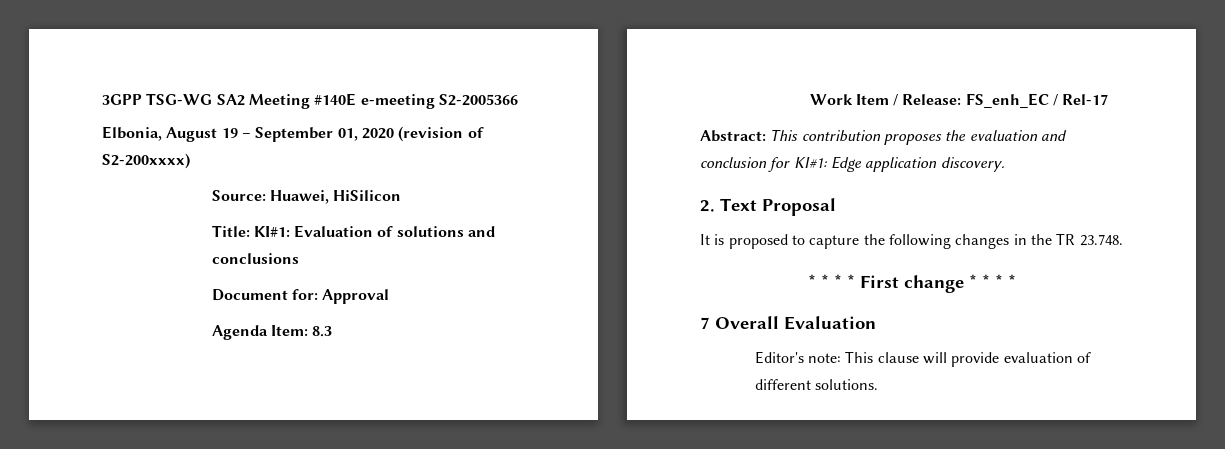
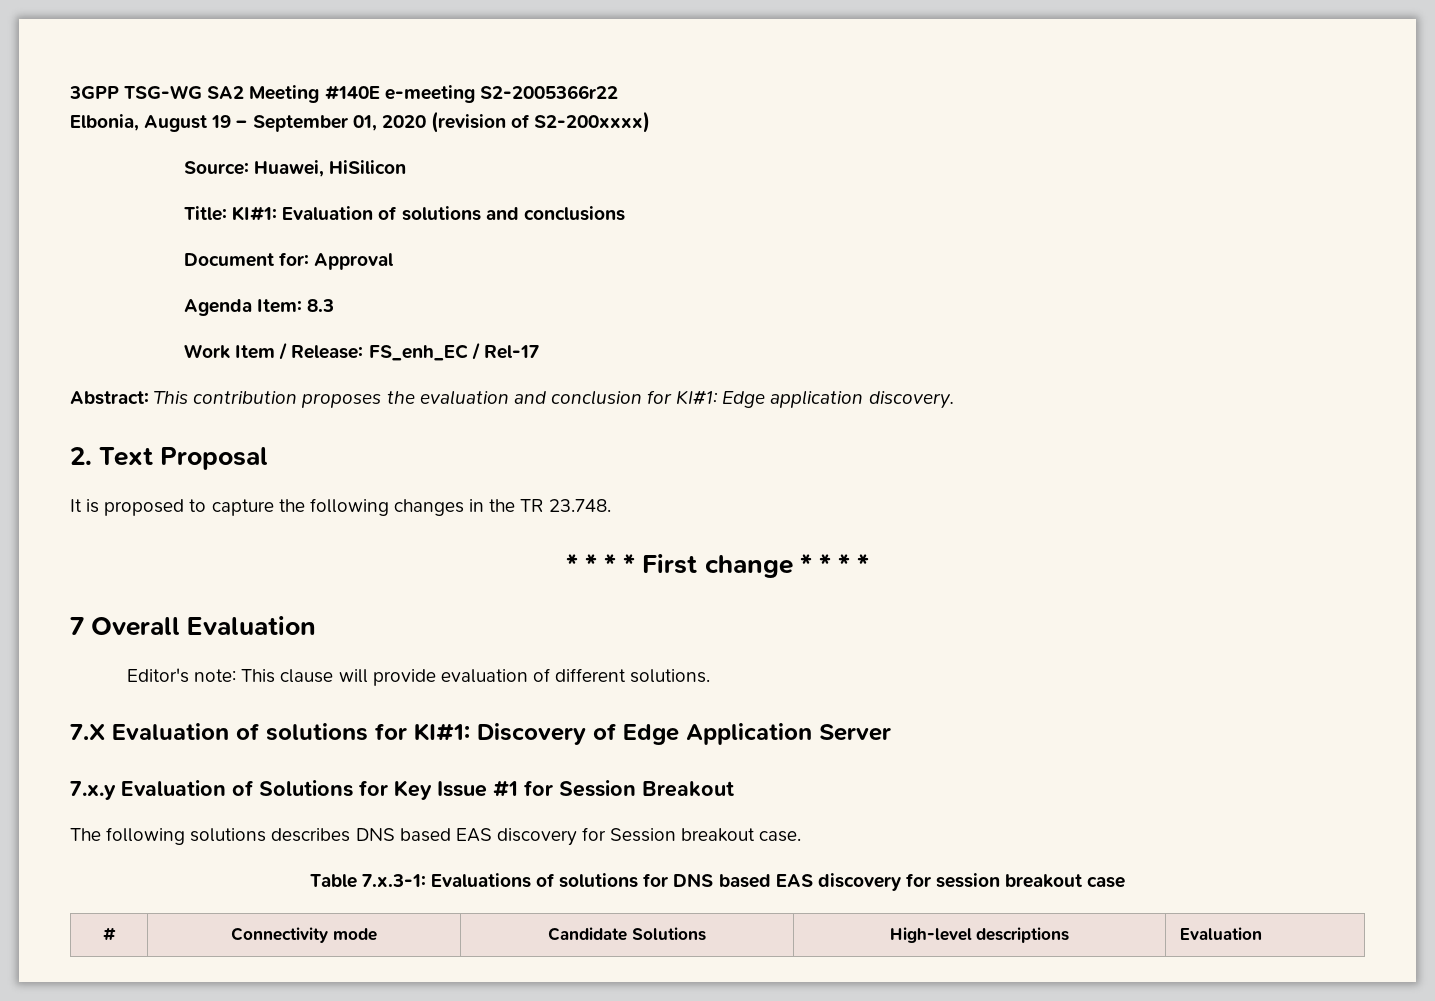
- 3GPP TSG-WG SA2 Meeting #140E e-meeting S2-2005366
+ 3GPP TSG-WG SA2 Meeting #140E e-meeting S2-2005366r22
+ 7.X Evaluation of solutions for KI#1: Discovery of Edge Application Server
+ 7.x.y Evaluation of Solutions for Key Issue #1 for Session Breakout
+ The following solutions describes DNS based EAS discovery for Session breakout case.
+ Table 7.x.3-1: Evaluations of solutions for DNS based EAS discovery for session breakout case
+ # | Connectivity mode | Candidate Solutions | High-level descriptions | Evaluation

